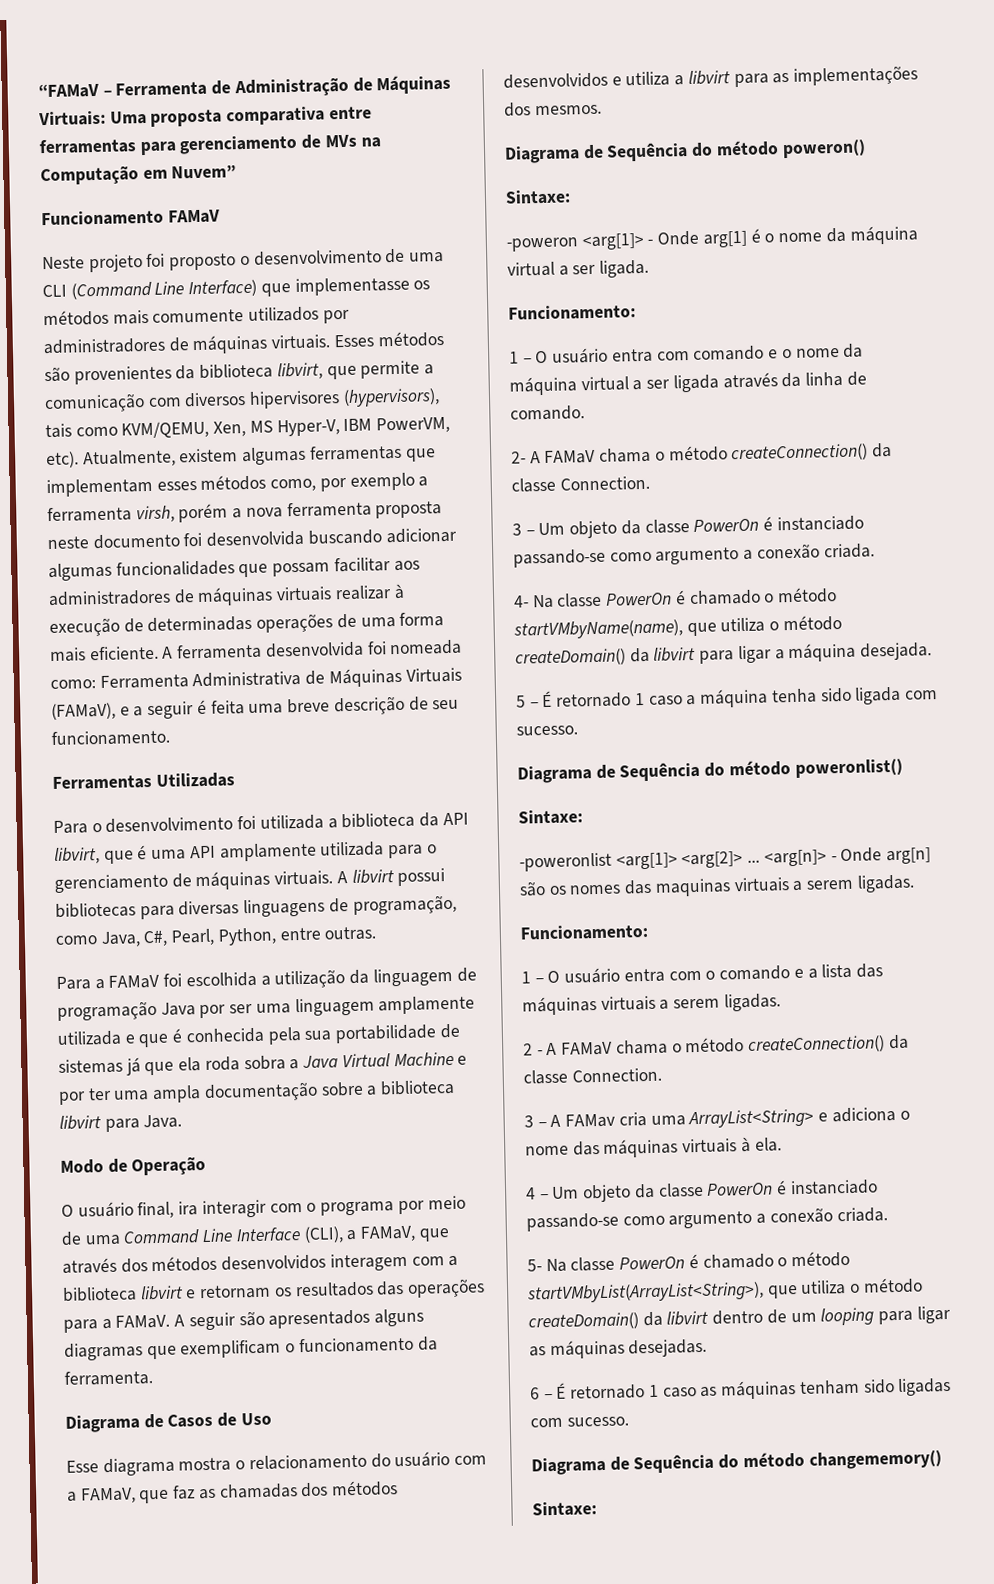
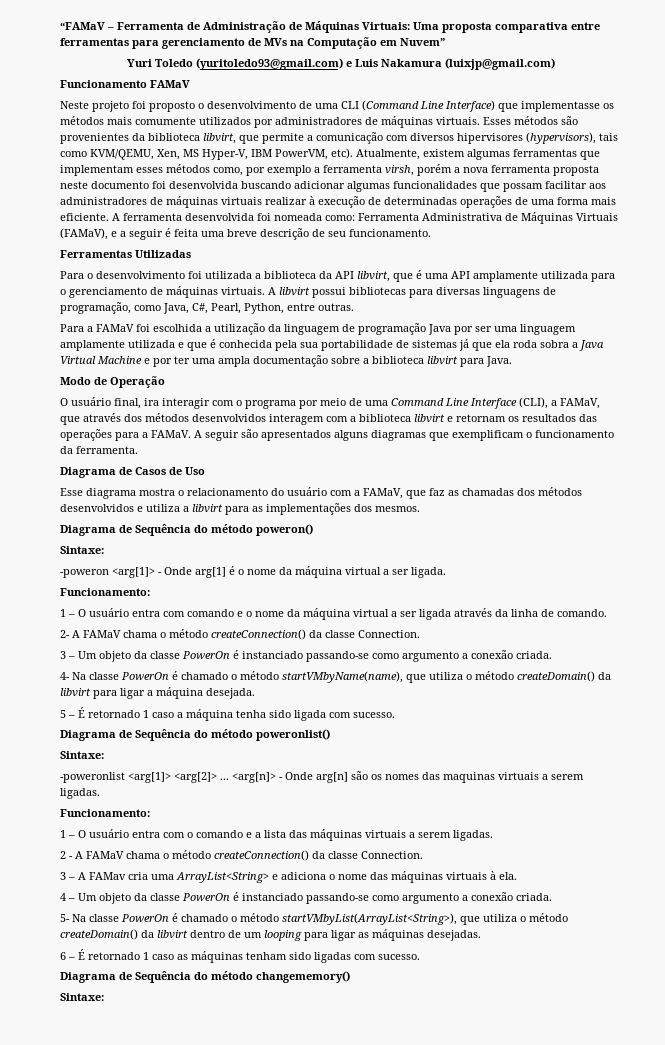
+ Yuri Toledo (yuritoledo93@gmail.com) e Luis Nakamura (luixjp@gmail.com)

